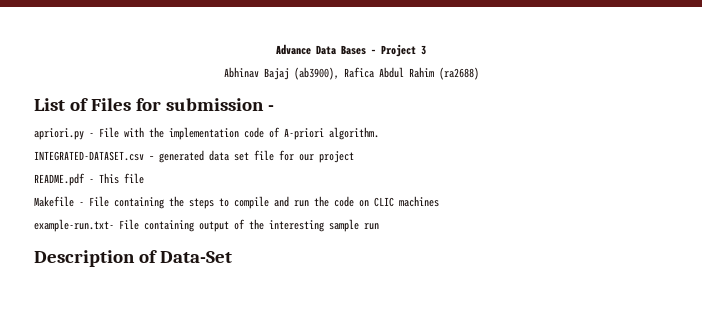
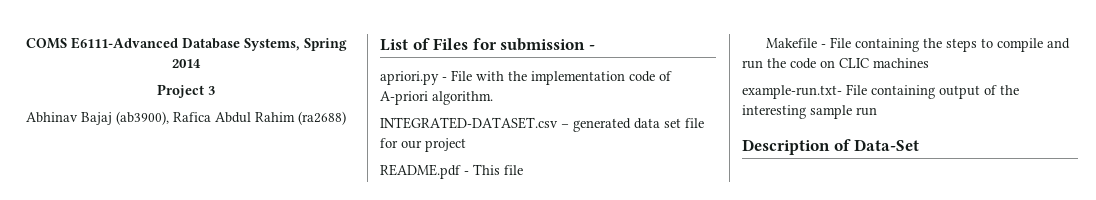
- Advance Data Bases – Project 3
+ COMS E6111-Advanced Database Systems, Spring 2014
+ Project 3

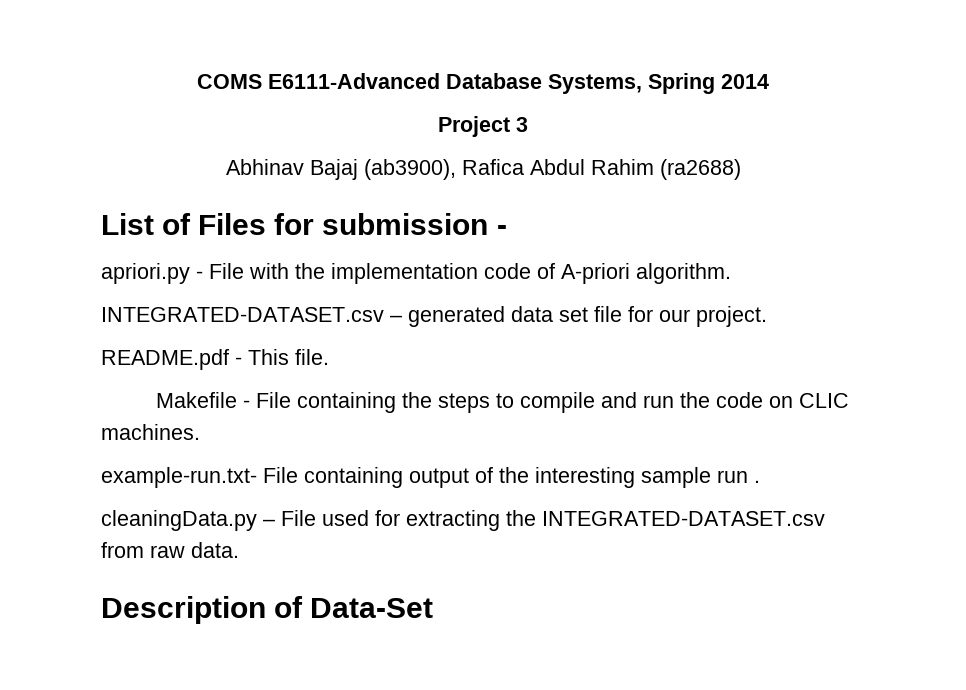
- INTEGRATED-DATASET.csv – generated data set file for our project
+ INTEGRATED-DATASET.csv – generated data set file for our project.
- README.pdf - This file
+ README.pdf - This file.
- Makefile - File containing the steps to compile and run the code on CLIC machines
+ Makefile - File containing the steps to compile and run the code on CLIC machines.
- example-run.txt- File containing output of the interesting sample run
+ example-run.txt- File containing output of the interesting sample run .
+ cleaningData.py – File used for extracting the INTEGRATED-DATASET.csv from raw data.

